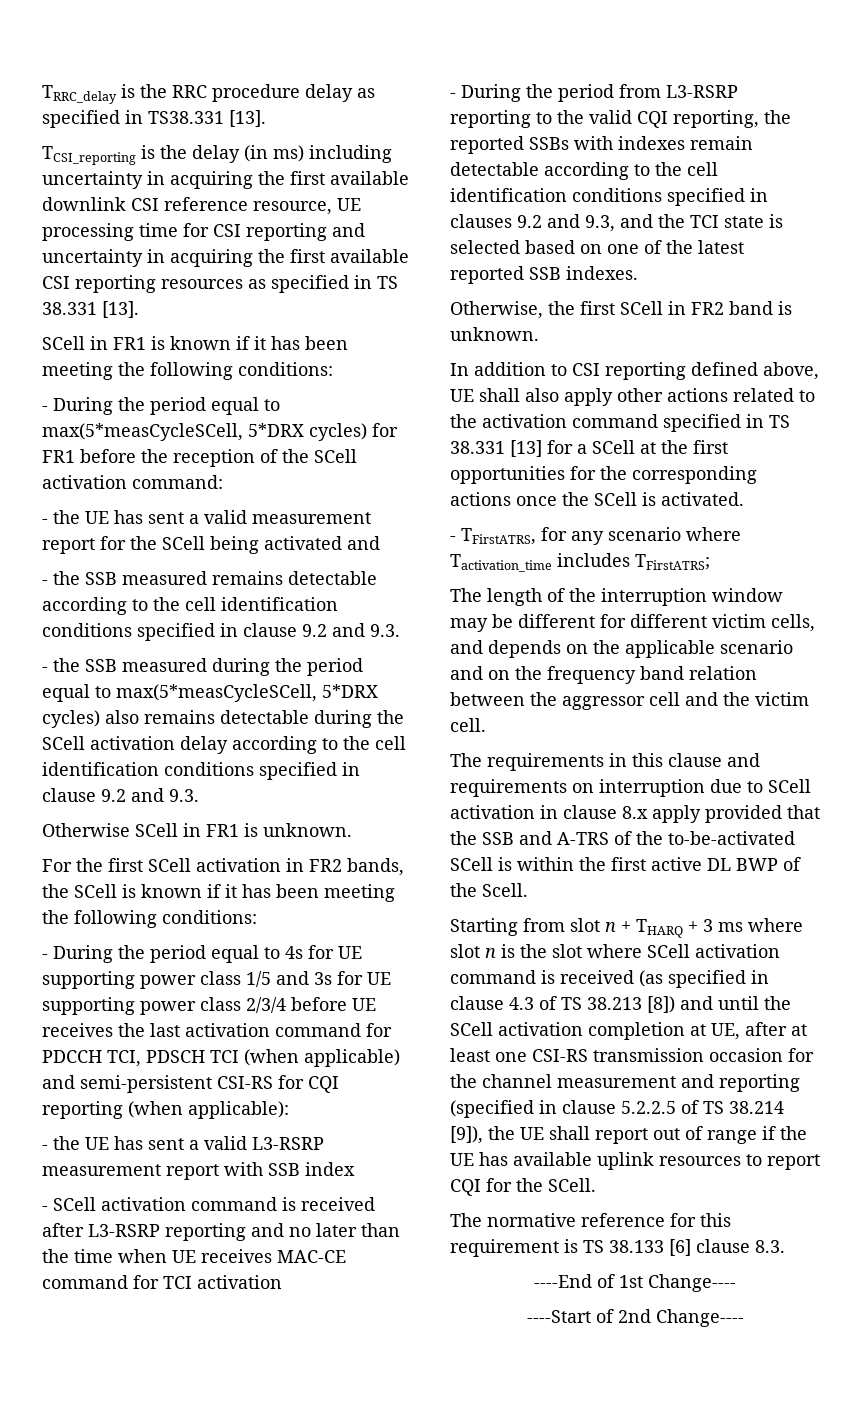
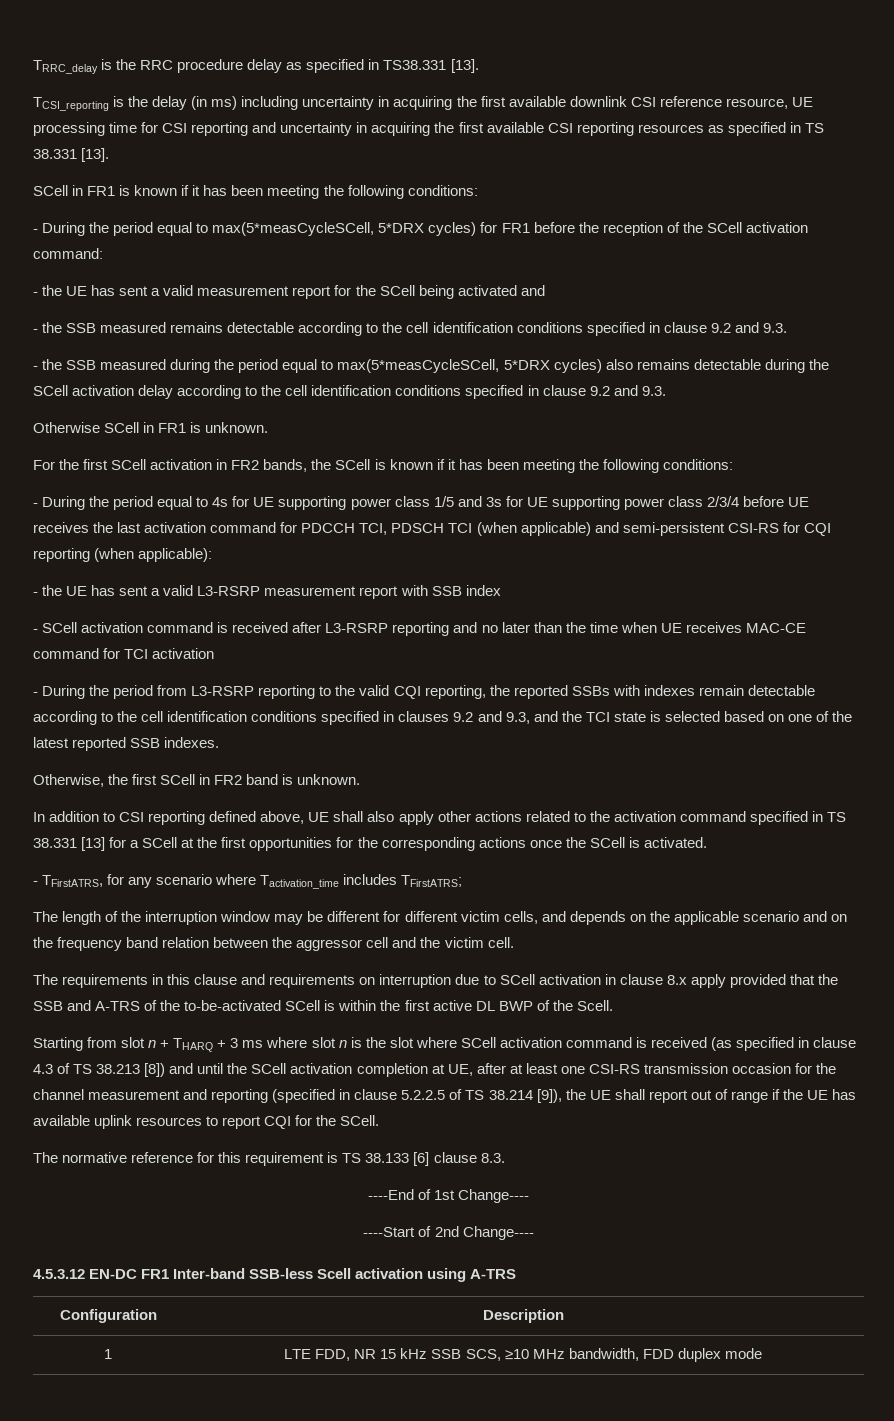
+ 4.5.3.12 EN-DC FR1 Inter-band SSB-less Scell activation using A-TRS
+ Configuration | Description
+ 1 | LTE FDD, NR 15 kHz SSB SCS, ≥10 MHz bandwidth, FDD duplex mode

